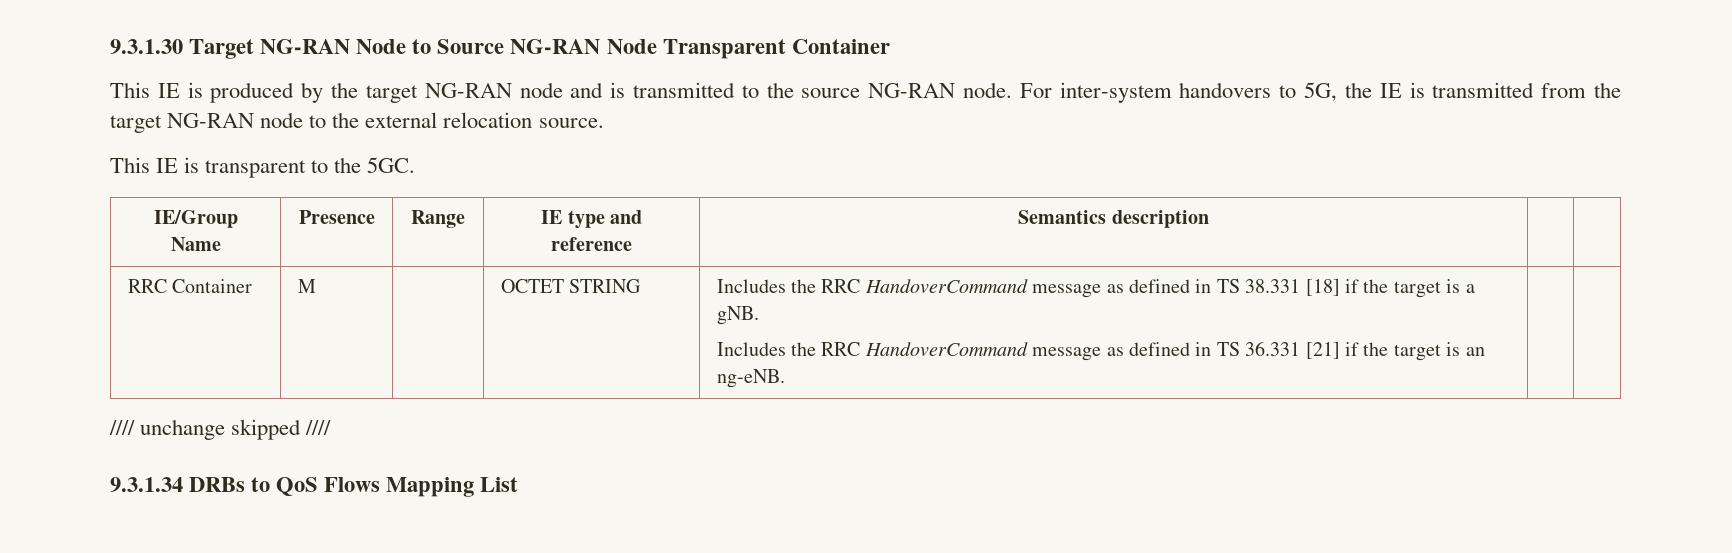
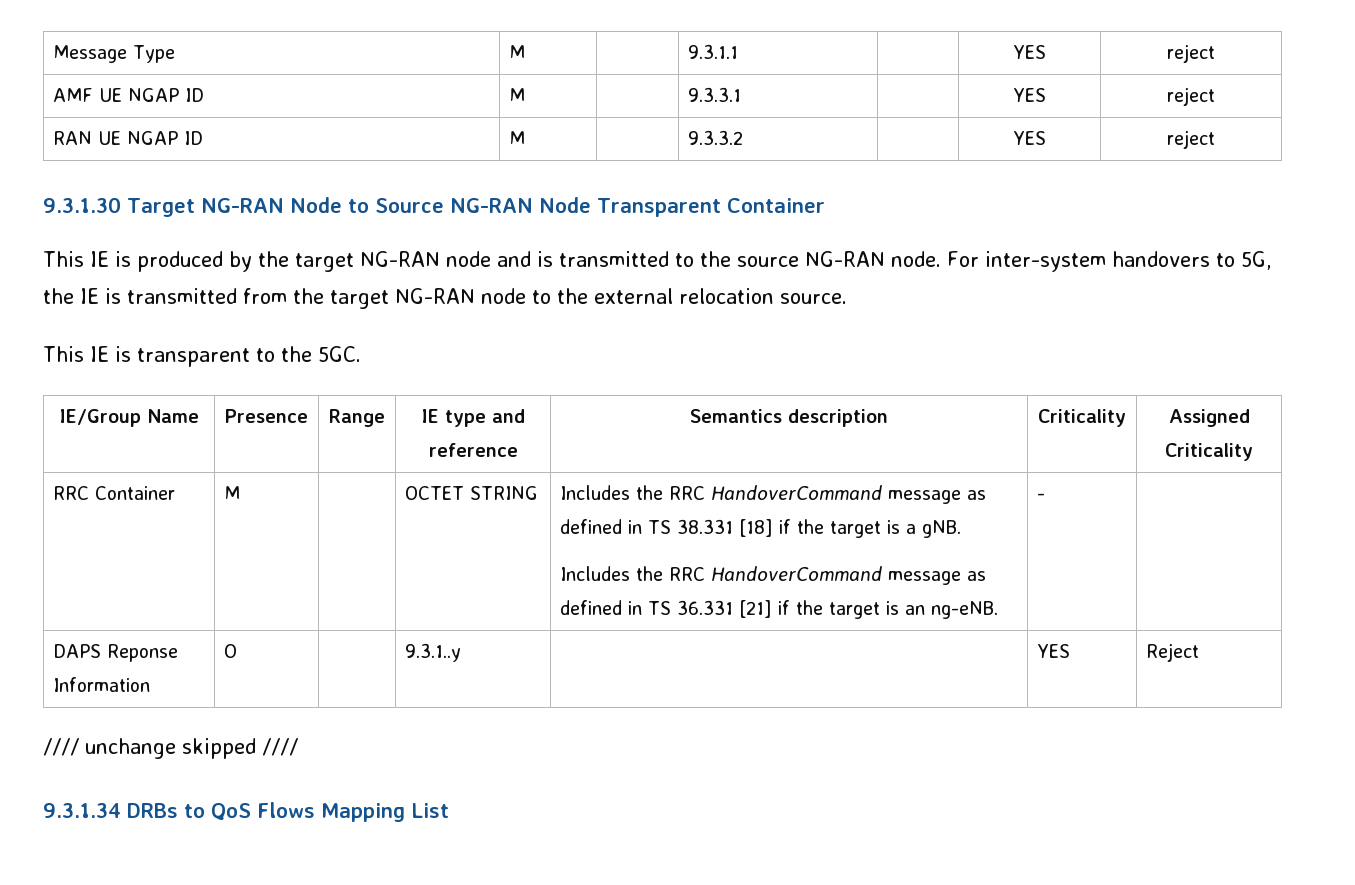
+ Message Type | M | | 9.3.1.1 | | YES | reject
+ AMF UE NGAP ID | M | | 9.3.3.1 | | YES | reject
+ RAN UE NGAP ID | M | | 9.3.3.2 | | YES | reject
- IE/Group Name | Presence | Range | IE type and reference | Semantics description | |
+ IE/Group Name | Presence | Range | IE type and reference | Semantics description | Criticality | Assigned Criticality
  RRC Container | M | | OCTET STRING | Includes the RRC HandoverCommand message as defined in TS 38.331 [18] if the target is a gNB.
- Includes the RRC HandoverCommand message as defined in TS 36.331 [21] if the target is an ng-eNB. | |
+ Includes the RRC HandoverCommand message as defined in TS 36.331 [21] if the target is an ng-eNB. | - |
+ DAPS Reponse Information | O | | 9.3.1..y | | YES | Reject

